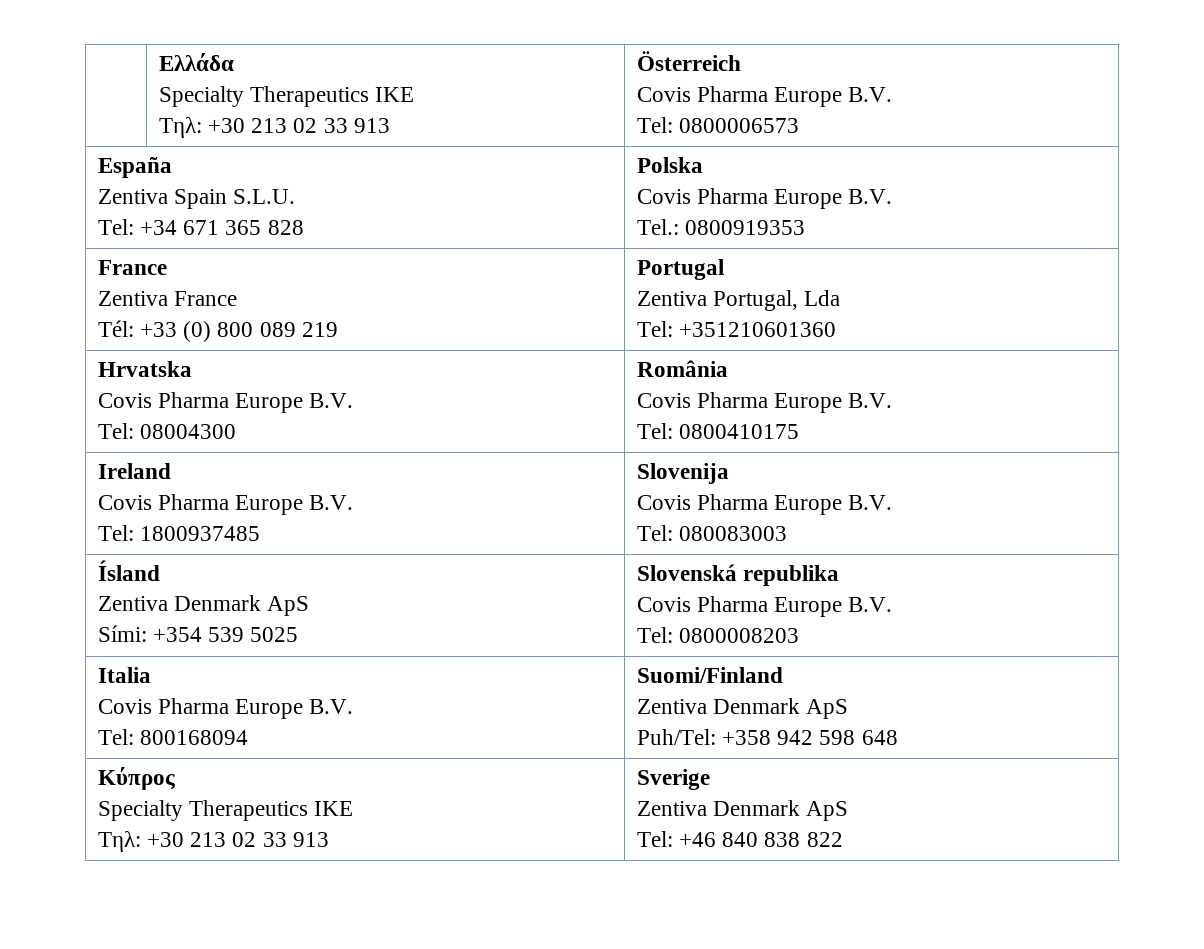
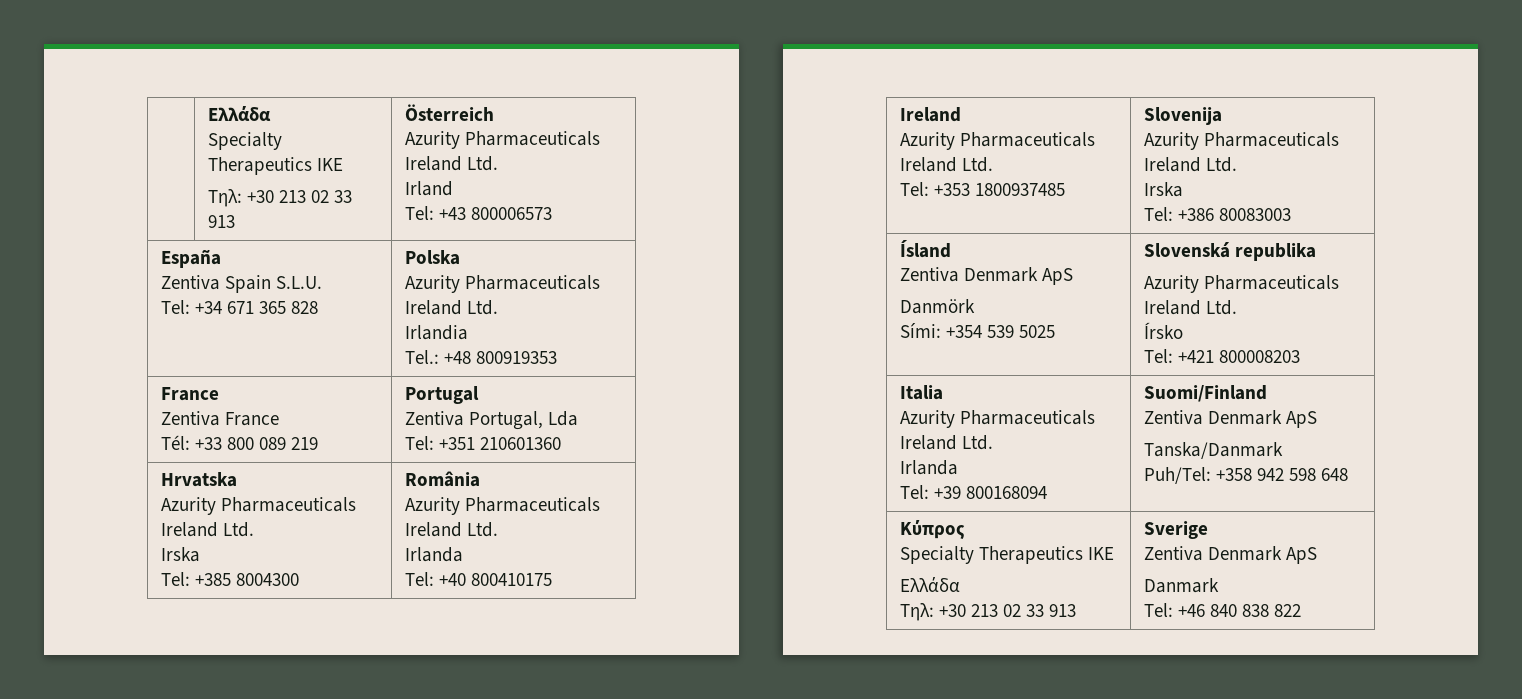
  | Ελλάδα
  Specialty Therapeutics IKE
  Τηλ: +30 213 02 33 913 | Österreich
- Covis Pharma Europe B.V.
- Tel: 0800006573
+ Azurity Pharmaceuticals Ireland Ltd.
+ Irland
+ Tel: +43 800006573
  España
  Zentiva Spain S.L.U.
  Tel: +34 671 365 828 | Polska
- Covis Pharma Europe B.V.
- Tel.: 0800919353
+ Azurity Pharmaceuticals Ireland Ltd.
+ Irlandia
+ Tel.: +48 800919353
  France
  Zentiva France
- Tél: +33 (0) 800 089 219 | Portugal
+ Tél: +33 800 089 219 | Portugal
  Zentiva Portugal, Lda
- Tel: +351210601360
+ Tel: +351 210601360
  Hrvatska
- Covis Pharma Europe B.V.
- Tel: 08004300 | România
- Covis Pharma Europe B.V.
- Tel: 0800410175
+ Azurity Pharmaceuticals Ireland Ltd.
+ Irska
+ Tel: +385 8004300 | România
+ Azurity Pharmaceuticals Ireland Ltd.
+ Irlanda
+ Tel: +40 800410175
  Ireland
- Covis Pharma Europe B.V.
- Tel: 1800937485 | Slovenija
- Covis Pharma Europe B.V.
- Tel: 080083003
+ Azurity Pharmaceuticals Ireland Ltd.
+ Tel: +353 1800937485 | Slovenija
+ Azurity Pharmaceuticals Ireland Ltd.
+ Irska
+ Tel: +386 80083003
  Ísland
  Zentiva Denmark ApS
+ Danmörk
  Sími: +354 539 5025 | Slovenská republika
- Covis Pharma Europe B.V.
- Tel: 0800008203
+ Azurity Pharmaceuticals Ireland Ltd.
+ Írsko
+ Tel: +421 800008203
  Italia
- Covis Pharma Europe B.V.
- Tel: 800168094 | Suomi/Finland
+ Azurity Pharmaceuticals Ireland Ltd.
+ Irlanda
+ Tel: +39 800168094 | Suomi/Finland
  Zentiva Denmark ApS
+ Tanska/Danmark
  Κύπρος
  Specialty Therapeutics IKE
+ Ελλάδα
  Τηλ: +30 213 02 33 913 | Sverige
  Zentiva Denmark ApS
+ Danmark

